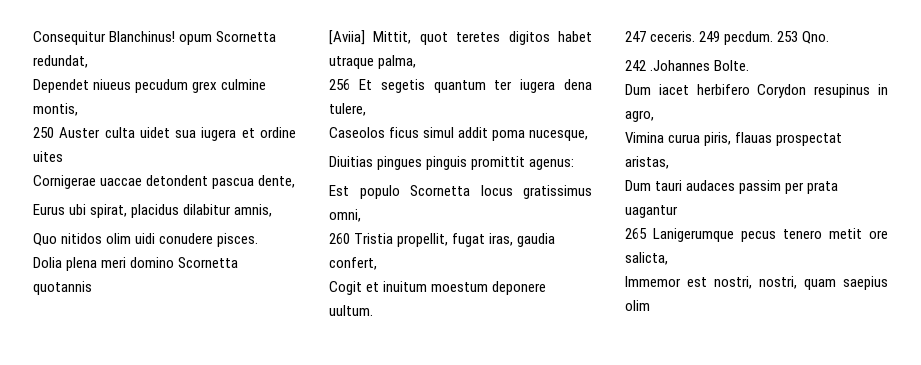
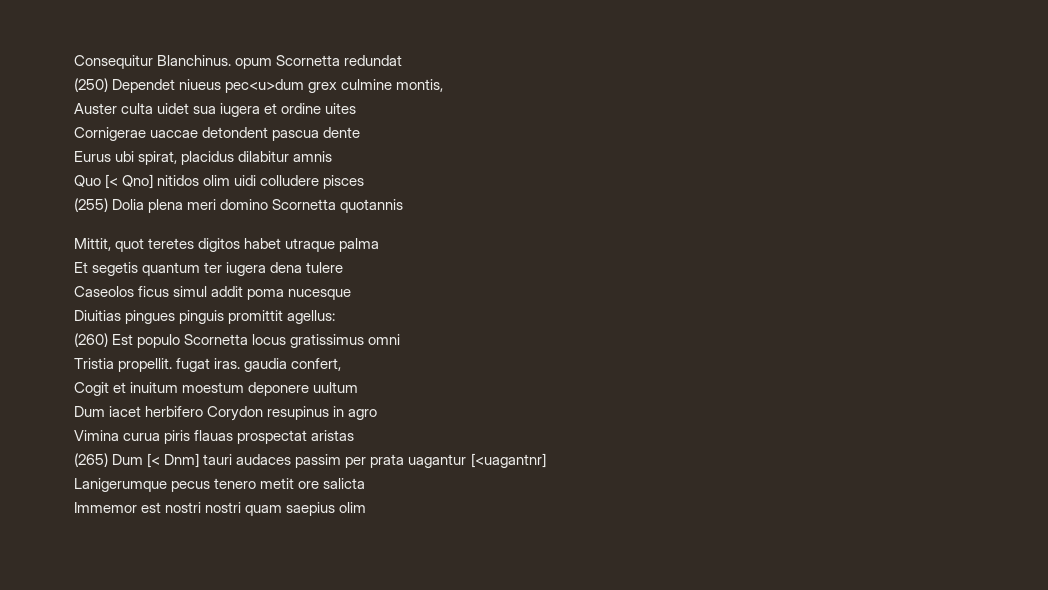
- Consequitur Blanchinus! opum Scornetta redundat,
- Dependet niueus pecudum grex culmine montis,
+ Consequitur Blanchinus. opum Scornetta redundat
+ (250) Dependet niueus pec<u>dum grex culmine montis,
- 250 Auster culta uidet sua iugera et ordine uites
+ Auster culta uidet sua iugera et ordine uites
- Cornigerae uaccae detondent pascua dente,
+ Cornigerae uaccae detondent pascua dente
- Eurus ubi spirat, placidus dilabitur amnis,
+ Eurus ubi spirat, placidus dilabitur amnis
- Quo nitidos olim uidi conudere pisces.
- Dolia plena meri domino Scornetta quotannis
+ Quo [< Qno] nitidos olim uidi colludere pisces
+ (255) Dolia plena meri domino Scornetta quotannis
- [Aviia] Mittit, quot teretes digitos habet utraque palma,
- 256 Et segetis quantum ter iugera dena tulere,
+ Mittit, quot teretes digitos habet utraque palma
+ Et segetis quantum ter iugera dena tulere
- Caseolos ficus simul addit poma nucesque,
+ Caseolos ficus simul addit poma nucesque
- Diuitias pingues pinguis promittit agenus:
- Est populo Scornetta locus gratissimus omni,
- 260 Tristia propellit, fugat iras, gaudia confert,
+ Diuitias pingues pinguis promittit agellus:
+ (260) Est populo Scornetta locus gratissimus omni
+ Tristia propellit. fugat iras. gaudia confert,
- Cogit et inuitum moestum deponere uultum.
- 247 ceceris. 249 pecdum. 253 Qno.
- 242 .Johannes Bolte.
+ Cogit et inuitum moestum deponere uultum
- Dum iacet herbifero Corydon resupinus in agro,
+ Dum iacet herbifero Corydon resupinus in agro
- Vimina curua piris, flauas prospectat aristas,
- Dum tauri audaces passim per prata uagantur
- 265 Lanigerumque pecus tenero metit ore salicta,
+ Vimina curua piris flauas prospectat aristas
+ (265) Dum [< Dnm] tauri audaces passim per prata uagantur [<uagantnr]
+ Lanigerumque pecus tenero metit ore salicta
- Immemor est nostri, nostri, quam saepius olim
+ Immemor est nostri nostri quam saepius olim

